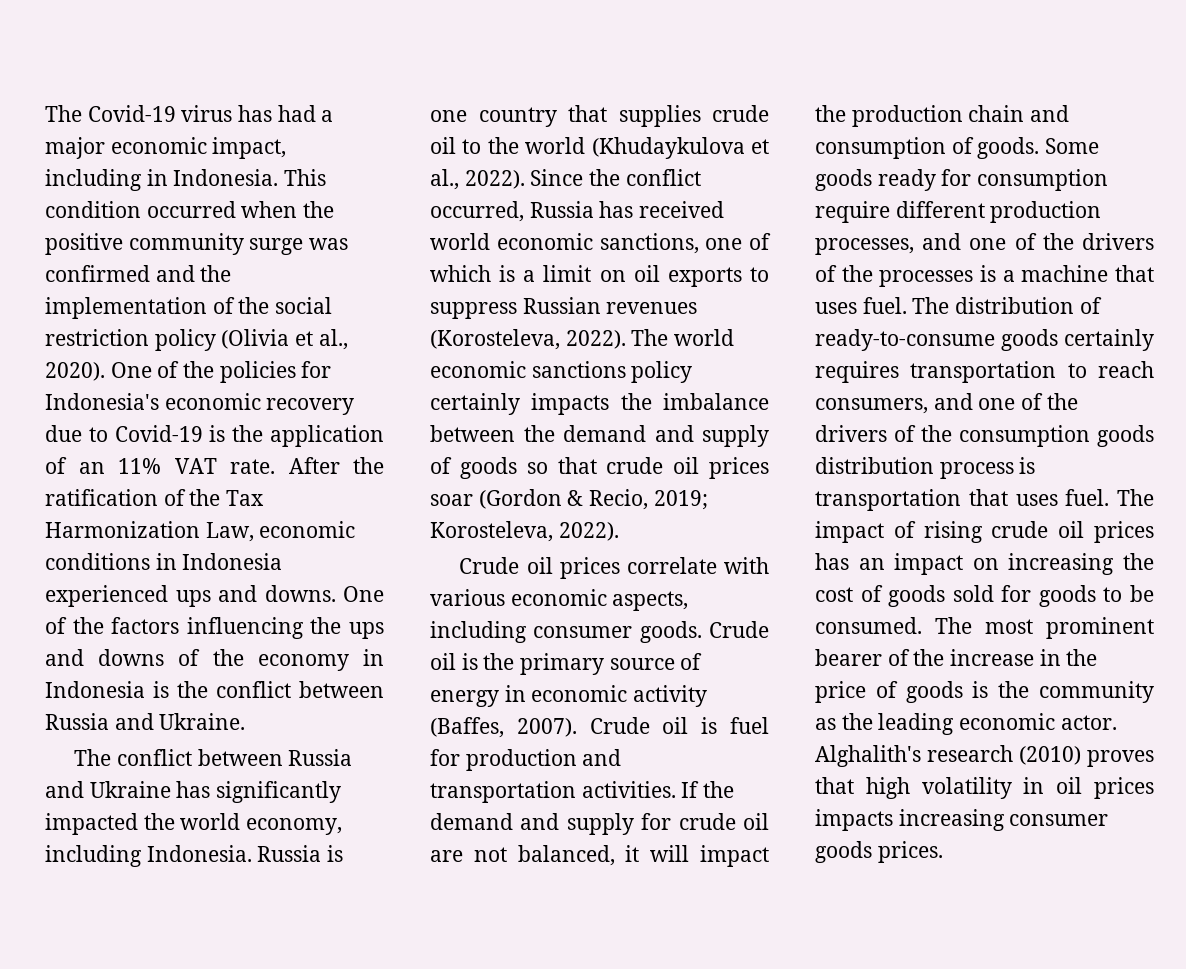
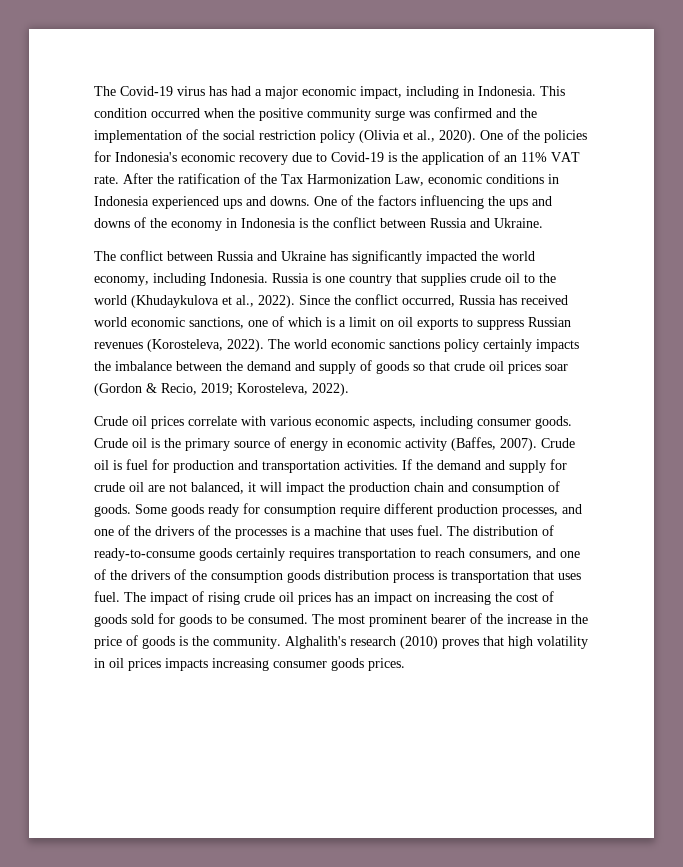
- The most prominent bearer of the increase in the price of goods is the community as the leading economic actor.
+ The most prominent bearer of the increase in the price of goods is the community.

